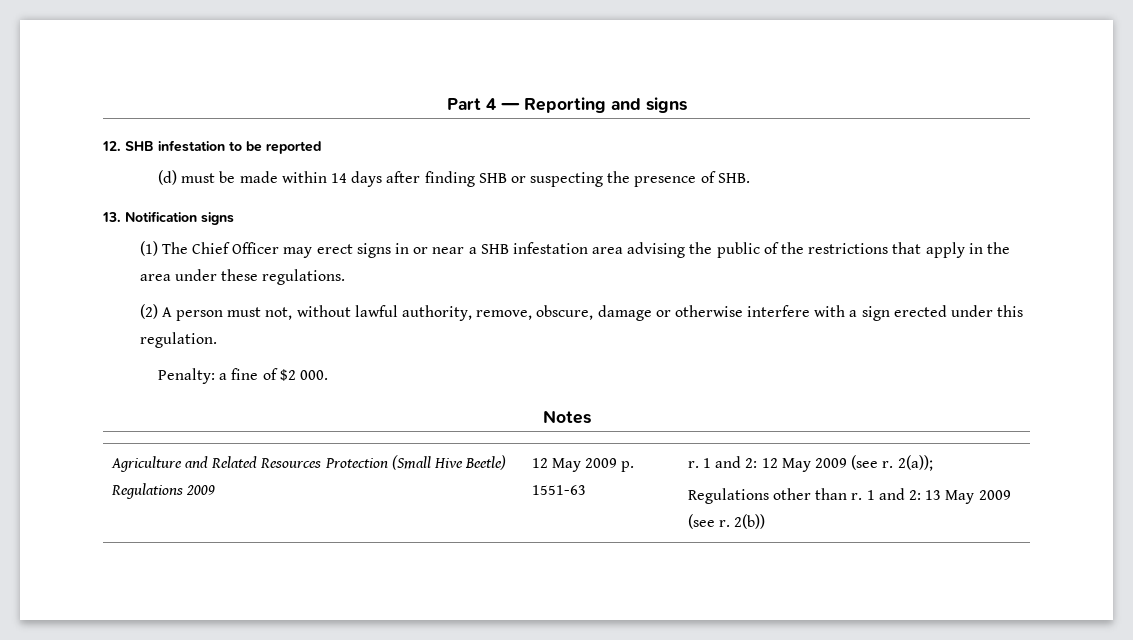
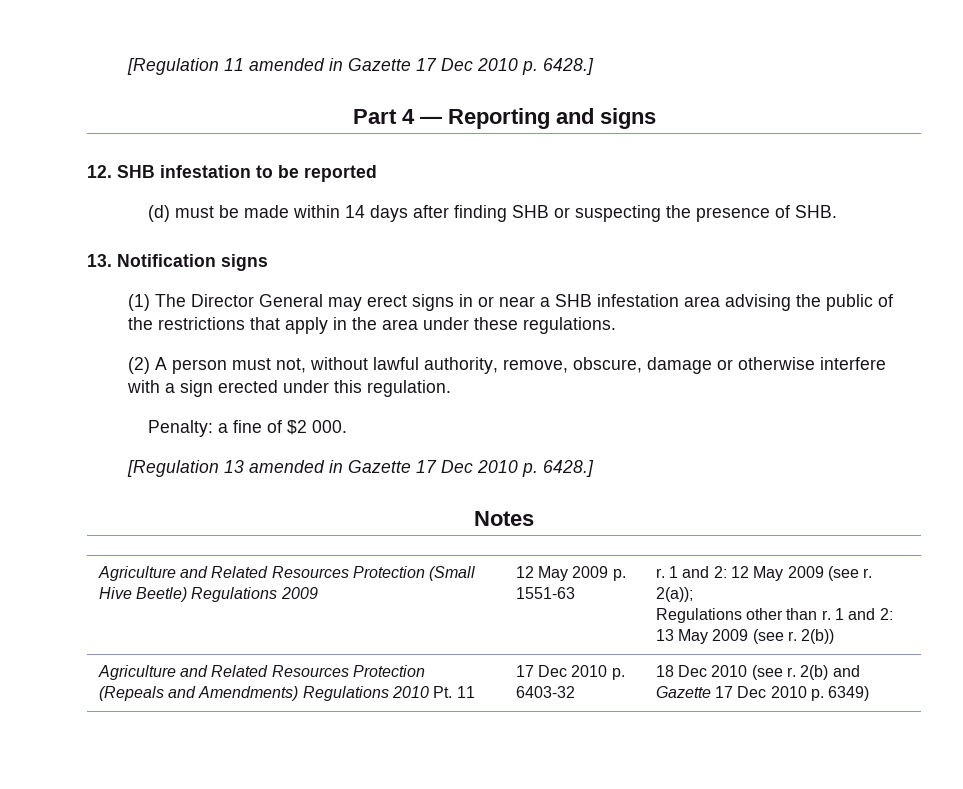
+ [Regulation 11 amended in Gazette 17 Dec 2010 p. 6428.]
- (1) The Chief Officer may erect signs in or near a SHB infestation area advising the public of the restrictions that apply in the area under these regulations.
+ (1) The Director General may erect signs in or near a SHB infestation area advising the public of the restrictions that apply in the area under these regulations.
+ [Regulation 13 amended in Gazette 17 Dec 2010 p. 6428.]
+ Agriculture and Related Resources Protection (Repeals and Amendments) Regulations 2010 Pt. 11 | 17 Dec 2010 p. 6403-32 | 18 Dec 2010 (see r. 2(b) and Gazette 17 Dec 2010 p. 6349)

